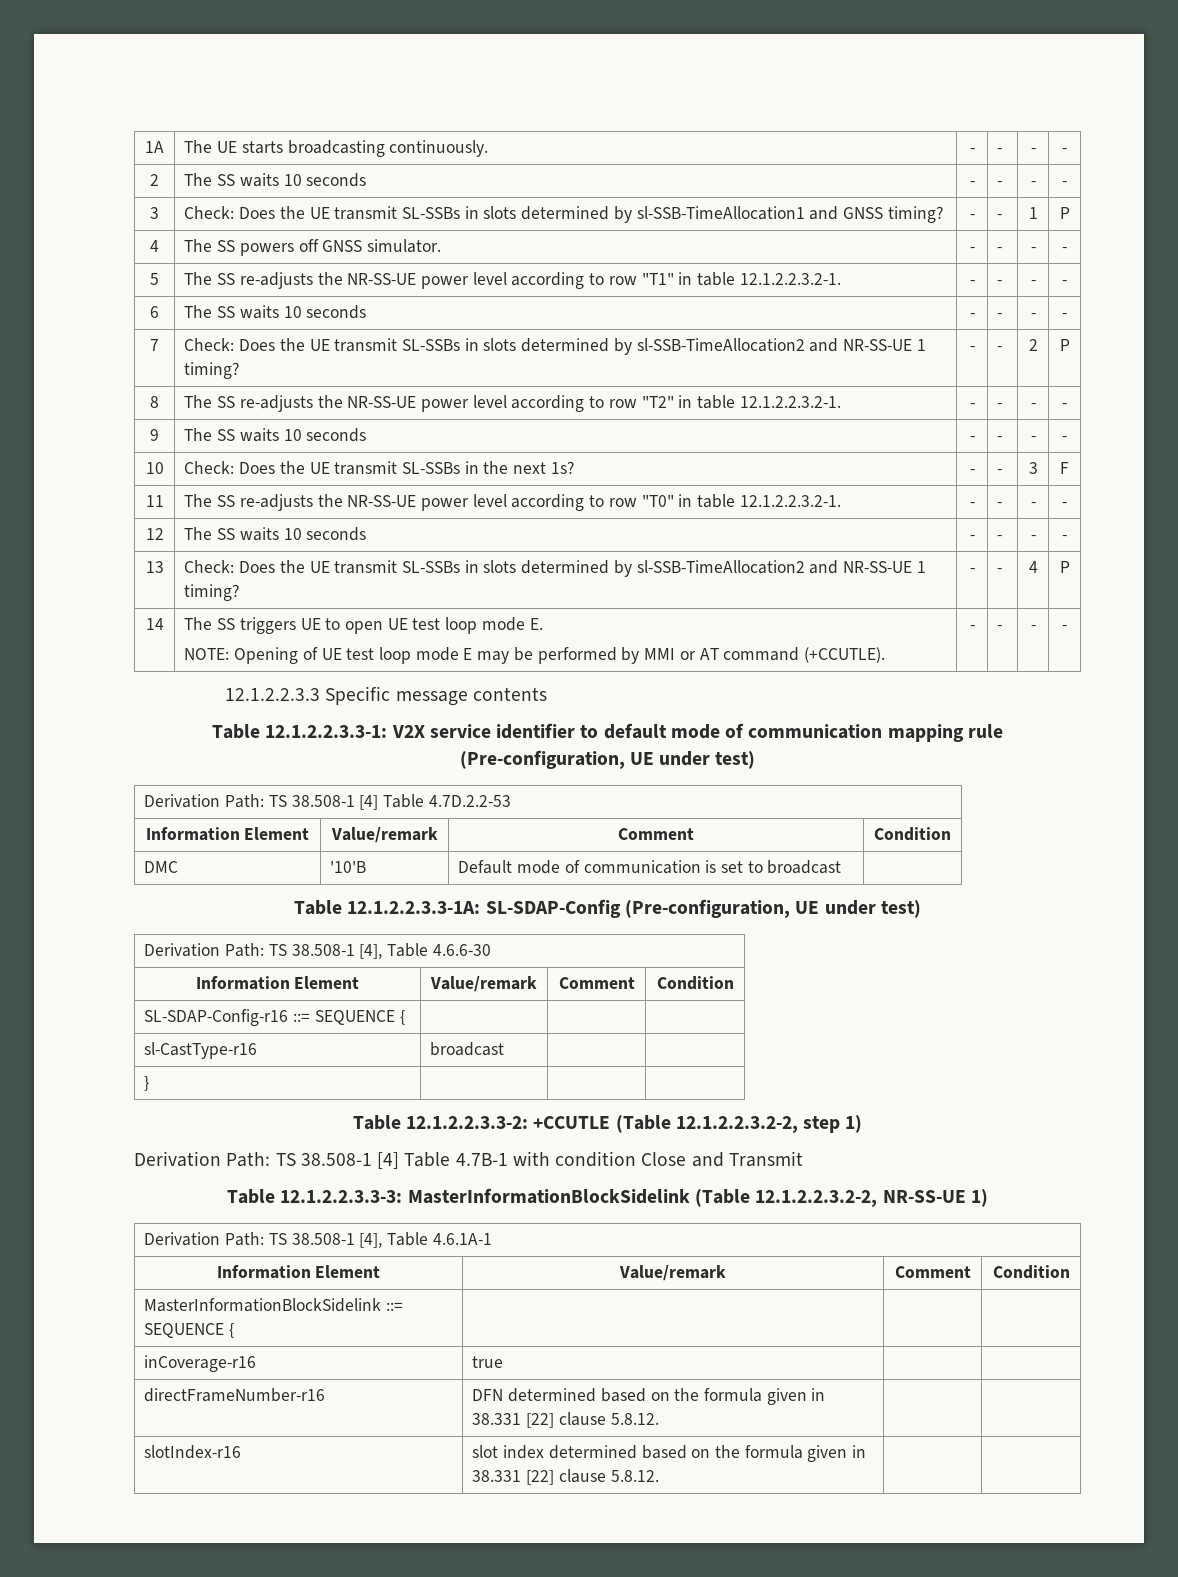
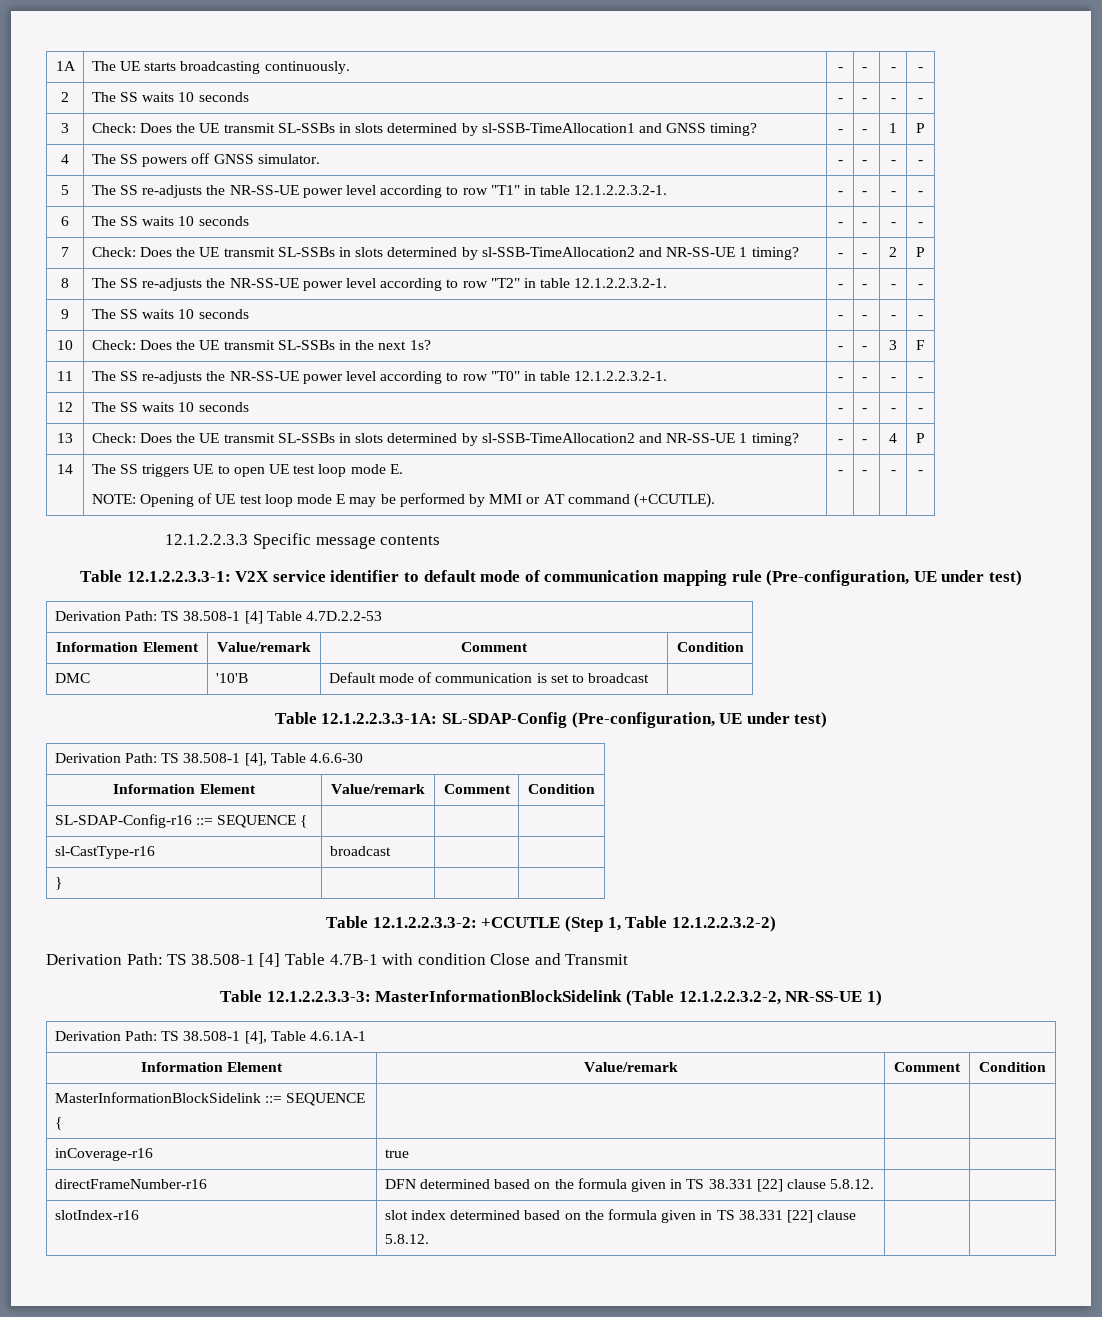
- Table 12.1.2.2.3.3-2: +CCUTLE (Table 12.1.2.2.3.2-2, step 1)
+ Table 12.1.2.2.3.3-2: +CCUTLE (Step 1, Table 12.1.2.2.3.2-2)
- directFrameNumber-r16 | DFN determined based on the formula given in 38.331 [22] clause 5.8.12. | |
+ directFrameNumber-r16 | DFN determined based on the formula given in TS 38.331 [22] clause 5.8.12. | |
- slotIndex-r16 | slot index determined based on the formula given in 38.331 [22] clause 5.8.12. | |
+ slotIndex-r16 | slot index determined based on the formula given in TS 38.331 [22] clause 5.8.12. | |

